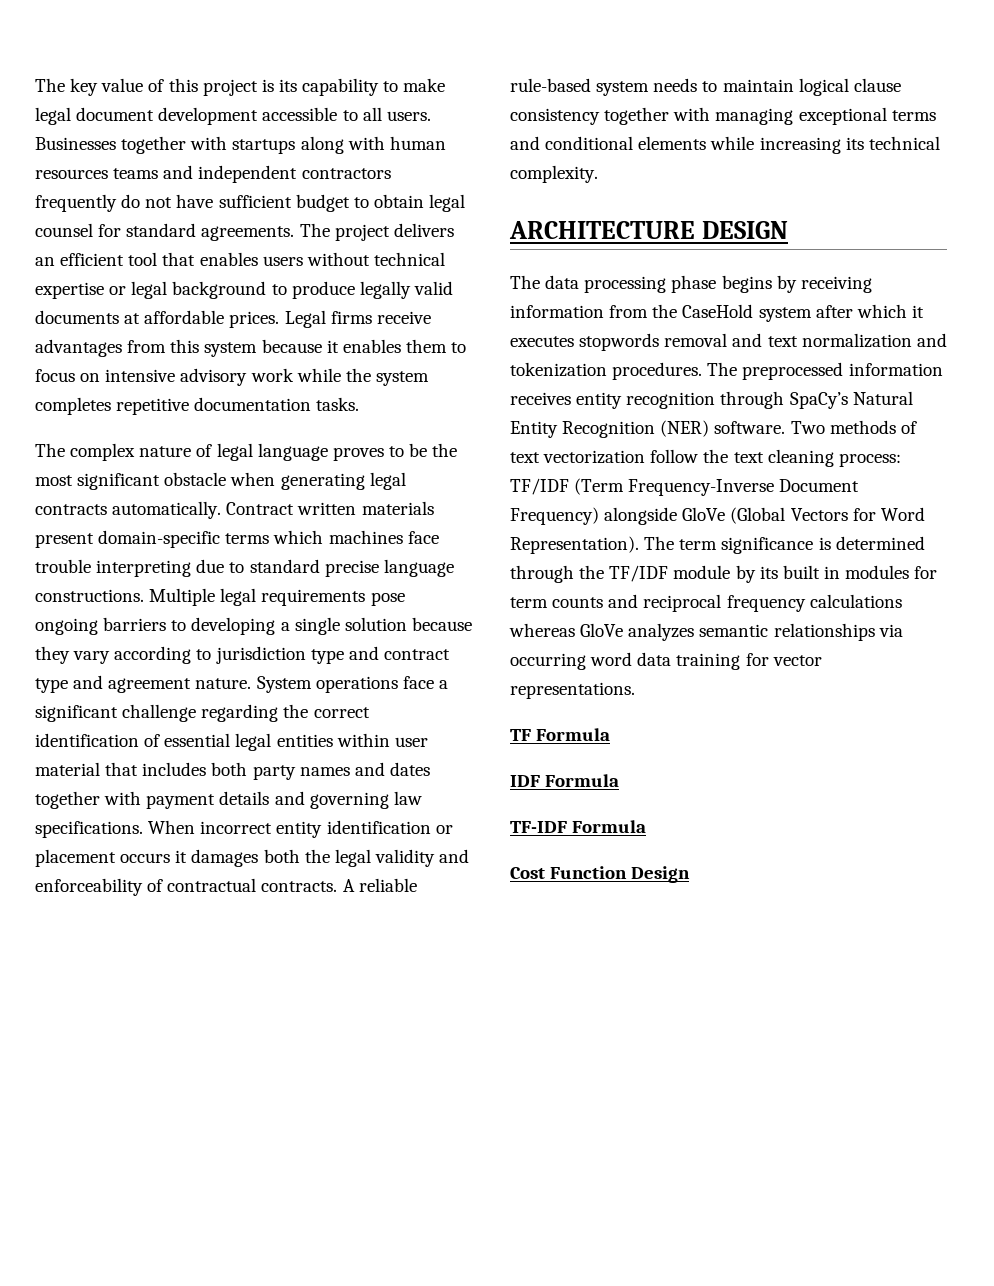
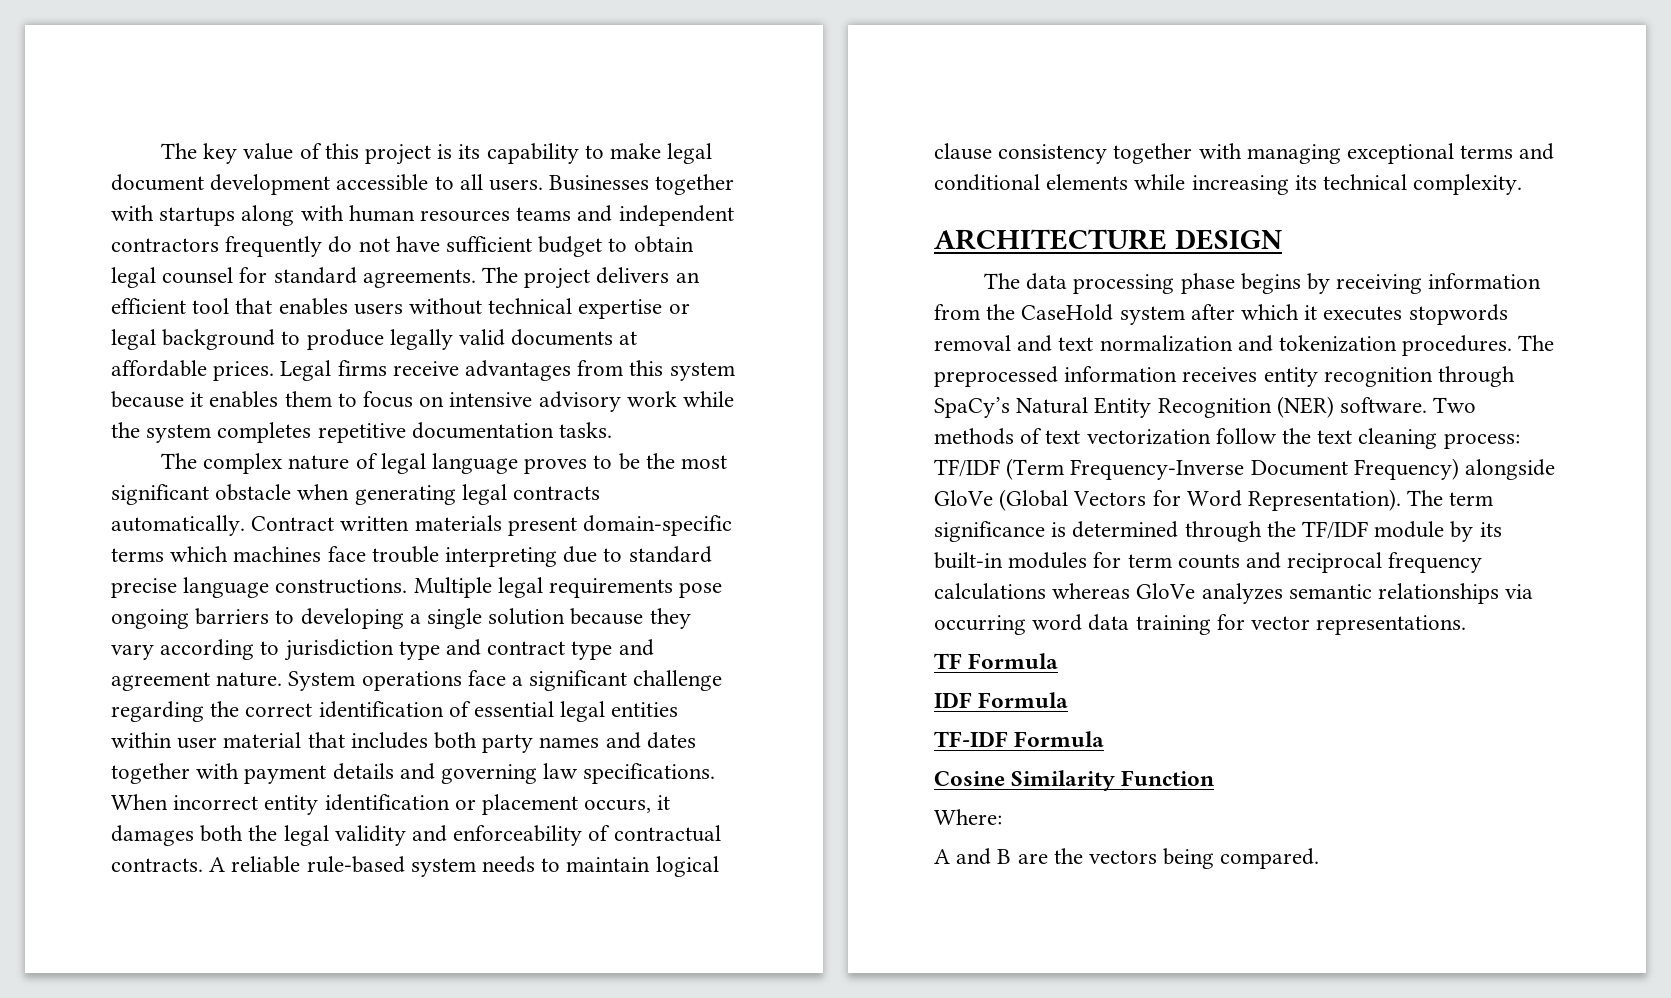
- When incorrect entity identification or placement occurs it damages both the legal validity and enforceability of contractual contracts.
+ When incorrect entity identification or placement occurs, it damages both the legal validity and enforceability of contractual contracts.
- The term significance is determined through the TF/IDF module by its built in modules for term counts and reciprocal frequency calculations whereas GloVe analyzes semantic relationships via occurring word data training for vector representations.
+ The term significance is determined through the TF/IDF module by its built-in modules for term counts and reciprocal frequency calculations whereas GloVe analyzes semantic relationships via occurring word data training for vector representations.
- Cost Function Design
+ Cosine Similarity Function
+ Where:
+ A and B are the vectors being compared.

